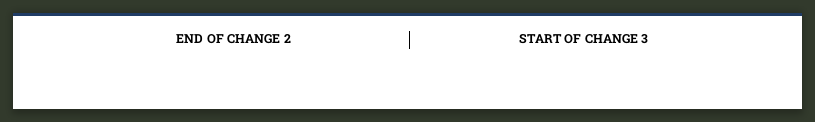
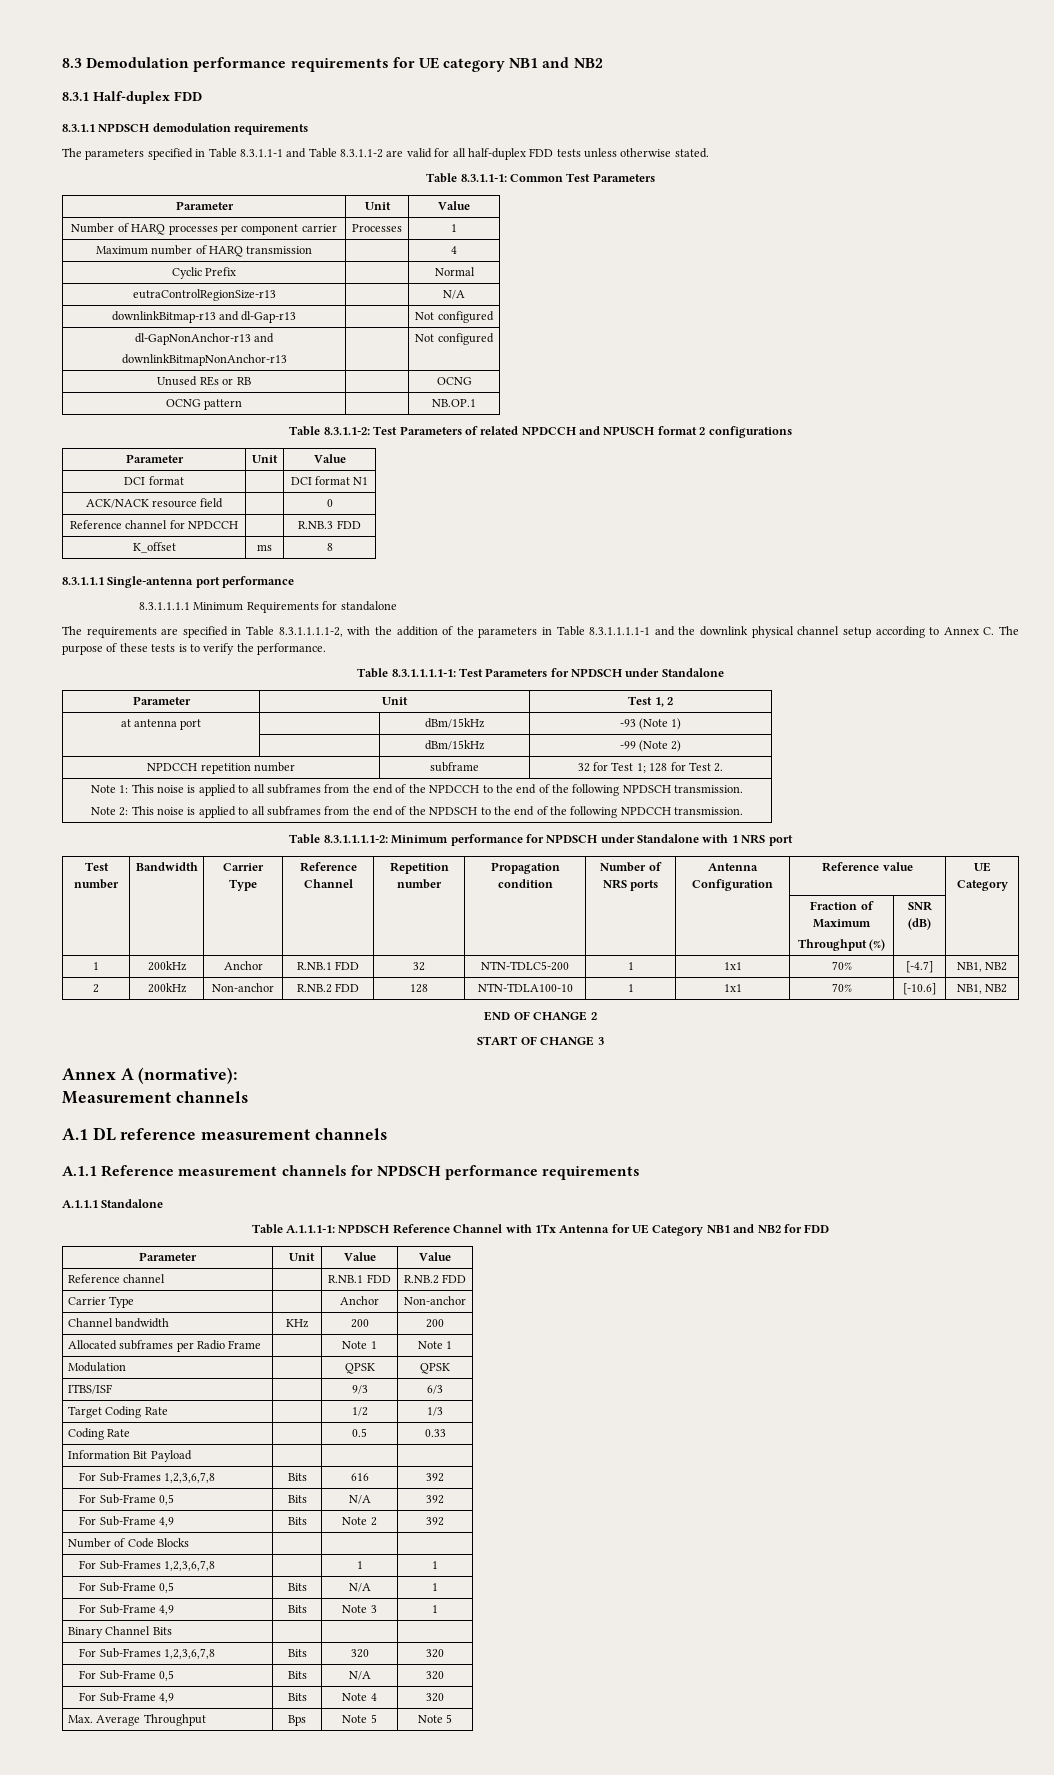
+ 8.3 Demodulation performance requirements for UE category NB1 and NB2
+ 8.3.1 Half-duplex FDD
+ 8.3.1.1 NPDSCH demodulation requirements
+ The parameters specified in Table 8.3.1.1-1 and Table 8.3.1.1-2 are valid for all half-duplex FDD tests unless otherwise stated.
+ Table 8.3.1.1-1: Common Test Parameters
+ Parameter | Unit | Value
+ Number of HARQ processes per component carrier | Processes | 1
+ Maximum number of HARQ transmission | | 4
+ Cyclic Prefix | | Normal
+ eutraControlRegionSize-r13 | | N/A
+ downlinkBitmap-r13 and dl-Gap-r13 | | Not configured
+ dl-GapNonAnchor-r13 and
+ downlinkBitmapNonAnchor-r13 | | Not configured
+ Unused REs or RB | | OCNG
+ OCNG pattern | | NB.OP.1
+ Table 8.3.1.1-2: Test Parameters of related NPDCCH and NPUSCH format 2 configurations
+ Parameter | Unit | Value
+ DCI format | | DCI format N1
+ ACK/NACK resource field | | 0
+ Reference channel for NPDCCH | | R.NB.3 FDD
+ K_offset | ms | 8
+ 8.3.1.1.1 Single-antenna port performance
+ 8.3.1.1.1.1 Minimum Requirements for standalone
+ The requirements are specified in Table 8.3.1.1.1.1-2, with the addition of the parameters in Table 8.3.1.1.1.1-1 and the downlink physical channel setup according to Annex C. The purpose of these tests is to verify the performance.
+ Table 8.3.1.1.1.1-1: Test Parameters for NPDSCH under Standalone
+ Parameter | Unit | Test 1, 2
+ at antenna port | | dBm/15kHz | -93 (Note 1)
+ | | dBm/15kHz | -99 (Note 2)
+ NPDCCH repetition number | subframe | 32 for Test 1; 128 for Test 2.
+ Note 1: This noise is applied to all subframes from the end of the NPDCCH to the end of the following NPDSCH transmission.
+ Note 2: This noise is applied to all subframes from the end of the NPDSCH to the end of the following NPDCCH transmission.
+ Table 8.3.1.1.1.1-2: Minimum performance for NPDSCH under Standalone with 1 NRS port
+ Test number | Bandwidth | Carrier Type | Reference Channel | Repetition number | Propagation condition | Number of NRS ports | Antenna Configuration | Reference value | UE Category
+ | | | | | | | | Fraction of Maximum
+ Throughput (%) | SNR (dB) |
+ 1 | 200kHz | Anchor | R.NB.1 FDD | 32 | NTN-TDLC5-200 | 1 | 1x1 | 70% | [-4.7] | NB1, NB2
+ 2 | 200kHz | Non-anchor | R.NB.2 FDD | 128 | NTN-TDLA100-10 | 1 | 1x1 | 70% | [-10.6] | NB1, NB2
+ Annex A (normative):
+ Measurement channels
+ A.1 DL reference measurement channels
+ A.1.1 Reference measurement channels for NPDSCH performance requirements
+ A.1.1.1 Standalone
+ Table A.1.1.1-1: NPDSCH Reference Channel with 1Tx Antenna for UE Category NB1 and NB2 for FDD
+ Parameter | Unit | Value | Value
+ Reference channel | | R.NB.1 FDD | R.NB.2 FDD
+ Carrier Type | | Anchor | Non-anchor
+ Channel bandwidth | KHz | 200 | 200
+ Allocated subframes per Radio Frame | | Note 1 | Note 1
+ Modulation | | QPSK | QPSK
+ ITBS/ISF | | 9/3 | 6/3
+ Target Coding Rate | | 1/2 | 1/3
+ Coding Rate | | 0.5 | 0.33
+ Information Bit Payload | | |
+ For Sub-Frames 1,2,3,6,7,8 | Bits | 616 | 392
+ For Sub-Frame 0,5 | Bits | N/A | 392
+ For Sub-Frame 4,9 | Bits | Note 2 | 392
+ Number of Code Blocks | | |
+ For Sub-Frames 1,2,3,6,7,8 | | 1 | 1
+ For Sub-Frame 0,5 | Bits | N/A | 1
+ For Sub-Frame 4,9 | Bits | Note 3 | 1
+ Binary Channel Bits | | |
+ For Sub-Frames 1,2,3,6,7,8 | Bits | 320 | 320
+ For Sub-Frame 0,5 | Bits | N/A | 320
+ For Sub-Frame 4,9 | Bits | Note 4 | 320
+ Max. Average Throughput | Bps | Note 5 | Note 5

